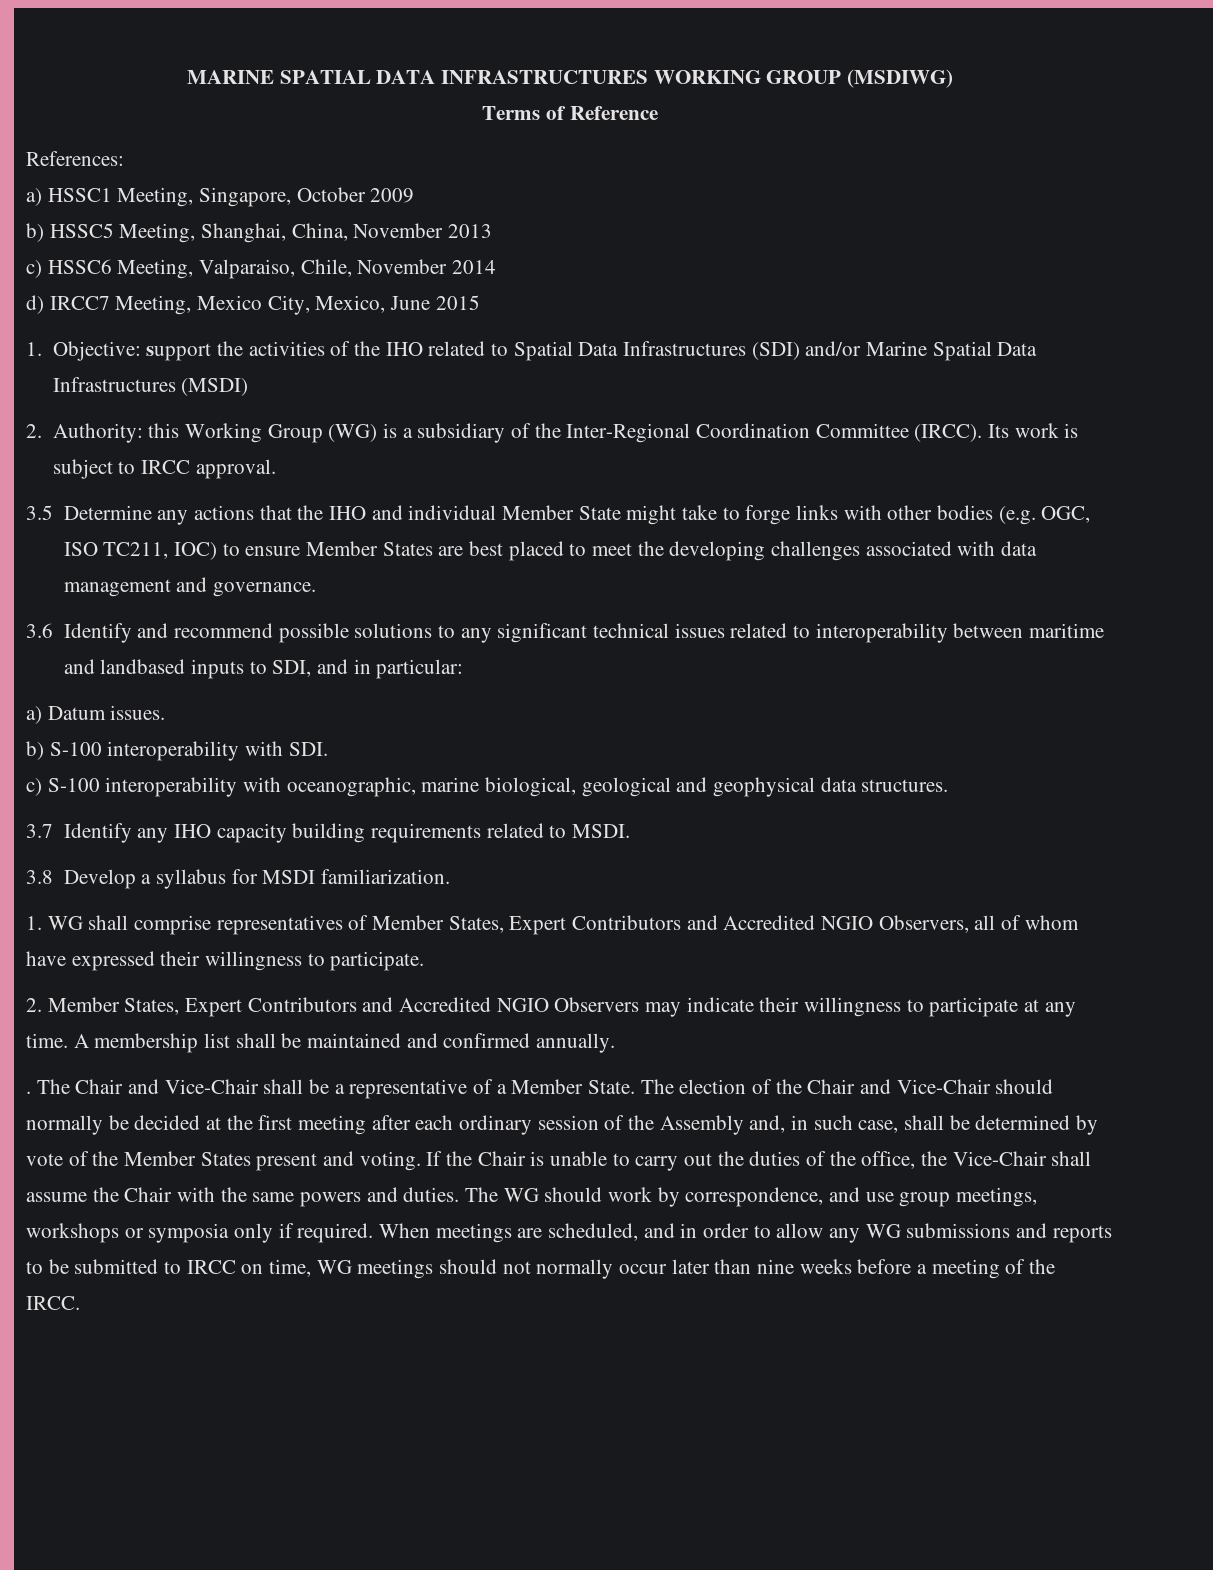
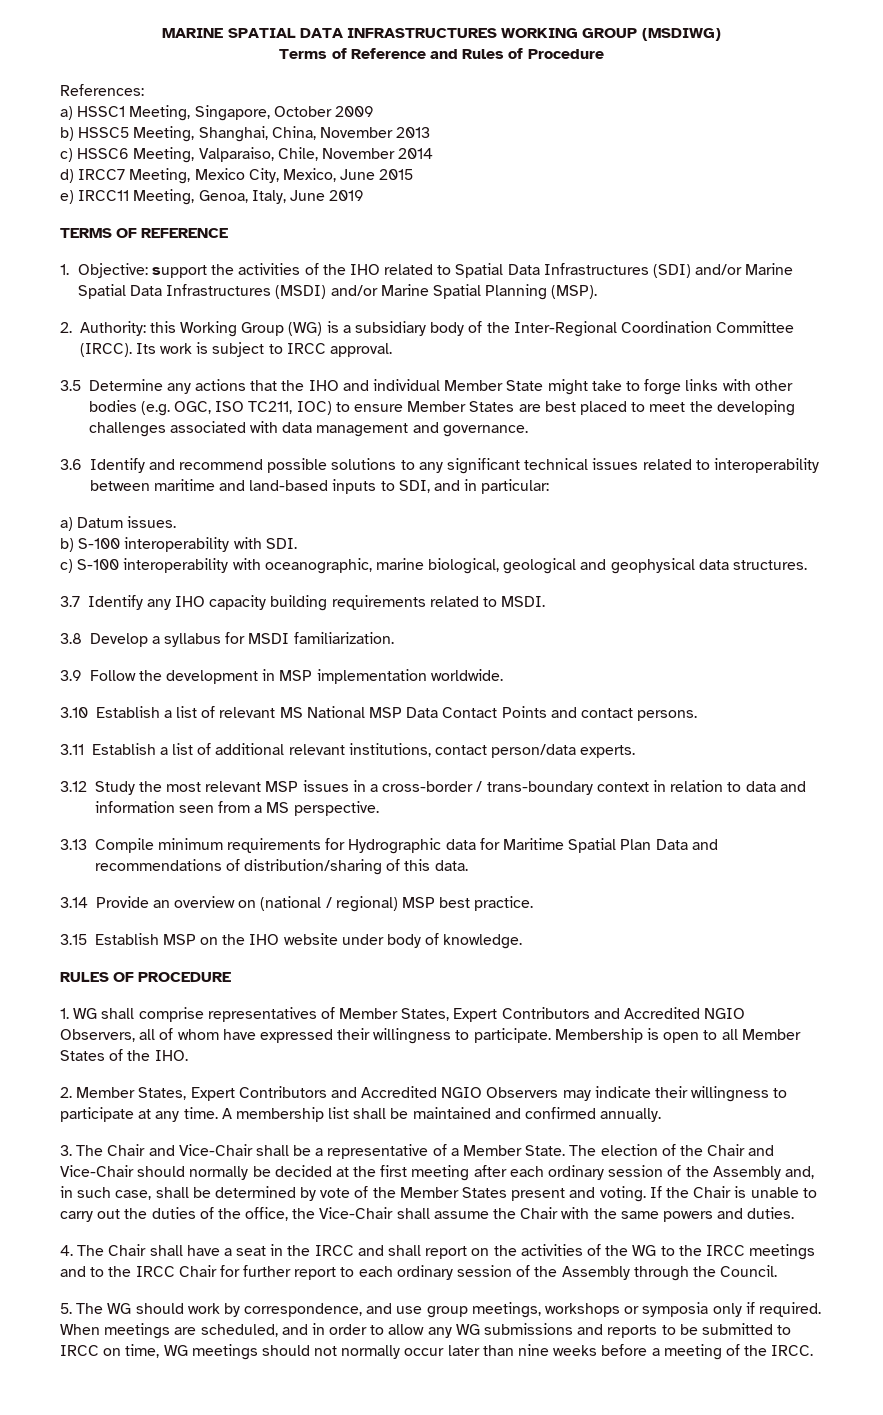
- Terms of Reference
+ Terms of Reference and Rules of Procedure
+ e) IRCC11 Meeting, Genoa, Italy, June 2019
+ TERMS OF REFERENCE
- 1. Objective: support the activities of the IHO related to Spatial Data Infrastructures (SDI) and/or Marine Spatial Data Infrastructures (MSDI)
+ 1. Objective: support the activities of the IHO related to Spatial Data Infrastructures (SDI) and/or Marine Spatial Data Infrastructures (MSDI) and/or Marine Spatial Planning (MSP).
- 2. Authority: this Working Group (WG) is a subsidiary of the Inter-Regional Coordination Committee (IRCC).
+ 2. Authority: this Working Group (WG) is a subsidiary body of the Inter-Regional Coordination Committee (IRCC).
- 3.6 Identify and recommend possible solutions to any significant technical issues related to interoperability between maritime and landbased inputs to SDI, and in particular:
+ 3.6 Identify and recommend possible solutions to any significant technical issues related to interoperability between maritime and land-based inputs to SDI, and in particular:
+ 3.9 Follow the development in MSP implementation worldwide.
+ 3.10 Establish a list of relevant MS National MSP Data Contact Points and contact persons.
+ 3.11 Establish a list of additional relevant institutions, contact person/data experts.
+ 3.12 Study the most relevant MSP issues in a cross-border / trans-boundary context in relation to data and information seen from a MS perspective.
+ 3.13 Compile minimum requirements for Hydrographic data for Maritime Spatial Plan Data and recommendations of distribution/sharing of this data.
+ 3.14 Provide an overview on (national / regional) MSP best practice.
+ 3.15 Establish MSP on the IHO website under body of knowledge.
+ RULES OF PROCEDURE
+ Membership is open to all Member States of the IHO.
- . The Chair and Vice-Chair shall be a representative of a Member State.
+ 3. The Chair and Vice-Chair shall be a representative of a Member State.
- If the Chair is unable to carry out the duties of the office, the Vice-Chair shall assume the Chair with the same powers and duties. The WG should work by correspondence, and use group meetings, workshops or symposia only if required.
+ If the Chair is unable to carry out the duties of the office, the Vice-Chair shall assume the Chair with the same powers and duties.
+ 4. The Chair shall have a seat in the IRCC and shall report on the activities of the WG to the IRCC meetings and to the IRCC Chair for further report to each ordinary session of the Assembly through the Council.
+ 5. The WG should work by correspondence, and use group meetings, workshops or symposia only if required.

